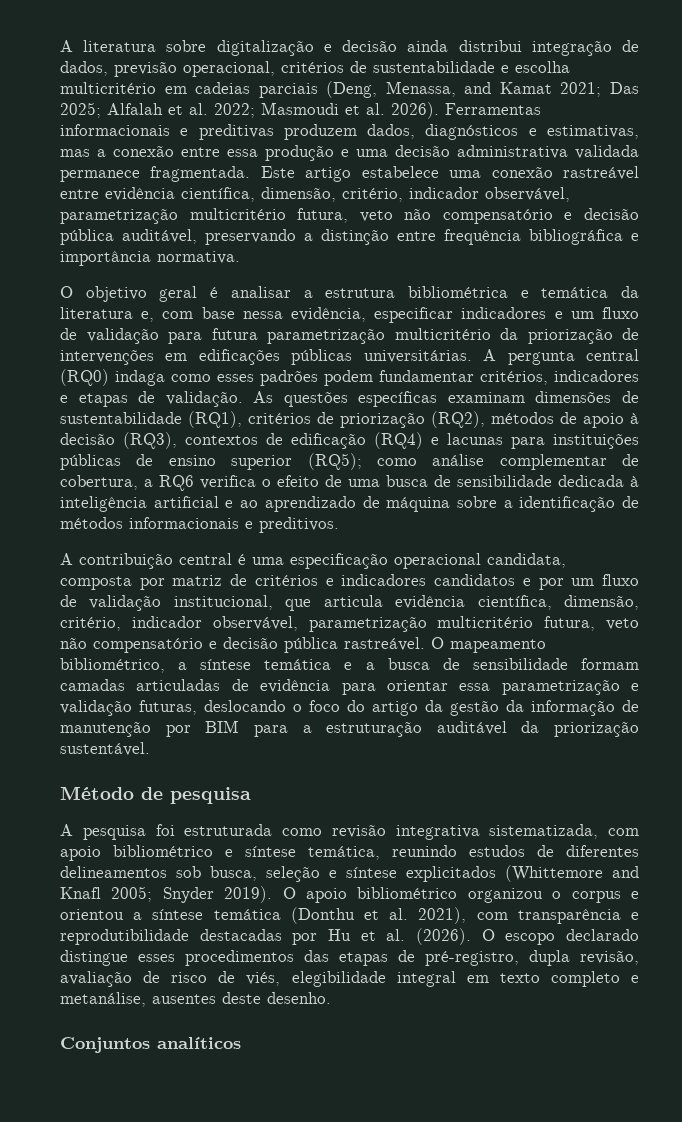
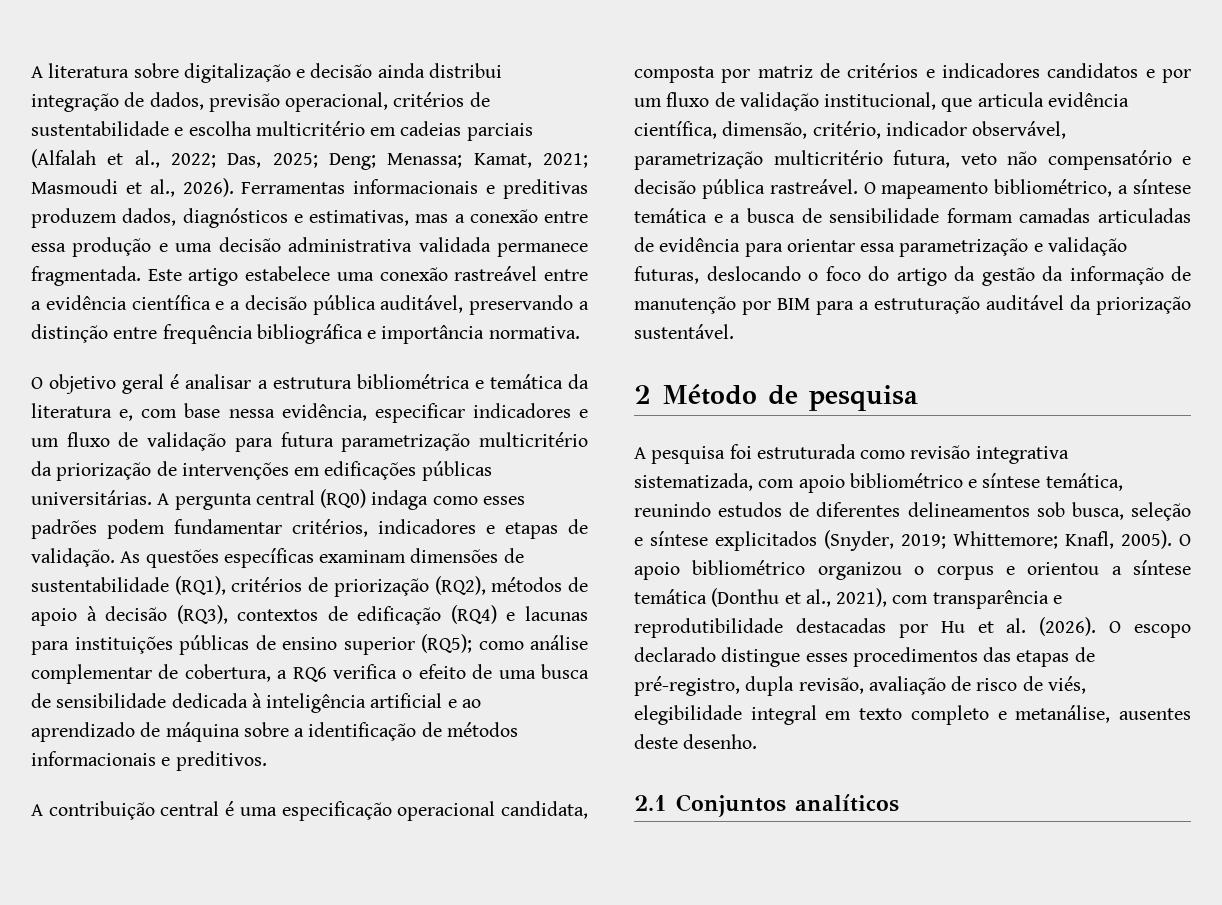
- A literatura sobre digitalização e decisão ainda distribui integração de dados, previsão operacional, critérios de sustentabilidade e escolha multicritério em cadeias parciais (Deng, Menassa, and Kamat 2021; Das 2025; Alfalah et al. 2022; Masmoudi et al. 2026).
+ A literatura sobre digitalização e decisão ainda distribui integração de dados, previsão operacional, critérios de sustentabilidade e escolha multicritério em cadeias parciais (Alfalah et al., 2022; Das, 2025; Deng; Menassa; Kamat, 2021; Masmoudi et al., 2026).
- Este artigo estabelece uma conexão rastreável entre evidência científica, dimensão, critério, indicador observável, parametrização multicritério futura, veto não compensatório e decisão pública auditável, preservando a distinção entre frequência bibliográfica e importância normativa.
+ Este artigo estabelece uma conexão rastreável entre a evidência científica e a decisão pública auditável, preservando a distinção entre frequência bibliográfica e importância normativa.
- Método de pesquisa
+ 2 Método de pesquisa
- A pesquisa foi estruturada como revisão integrativa sistematizada, com apoio bibliométrico e síntese temática, reunindo estudos de diferentes delineamentos sob busca, seleção e síntese explicitados (Whittemore and Knafl 2005; Snyder 2019).
+ A pesquisa foi estruturada como revisão integrativa sistematizada, com apoio bibliométrico e síntese temática, reunindo estudos de diferentes delineamentos sob busca, seleção e síntese explicitados (Snyder, 2019; Whittemore; Knafl, 2005).
- O apoio bibliométrico organizou o corpus e orientou a síntese temática (Donthu et al. 2021), com transparência e reprodutibilidade destacadas por Hu et al. (2026).
+ O apoio bibliométrico organizou o corpus e orientou a síntese temática (Donthu et al., 2021), com transparência e reprodutibilidade destacadas por Hu et al. (2026).
- Conjuntos analíticos
+ 2.1 Conjuntos analíticos

